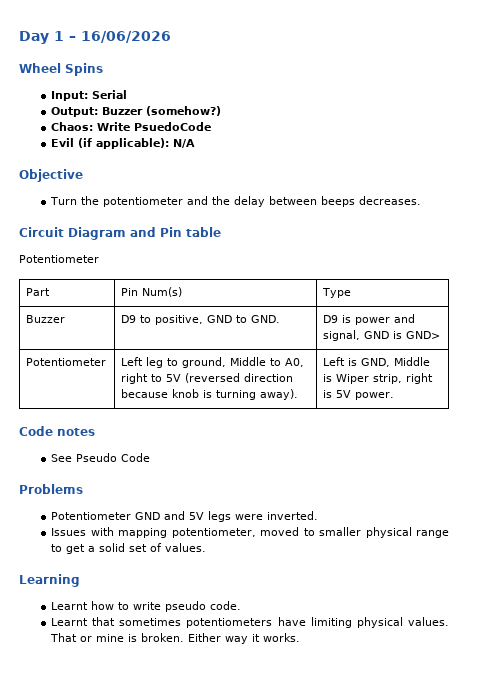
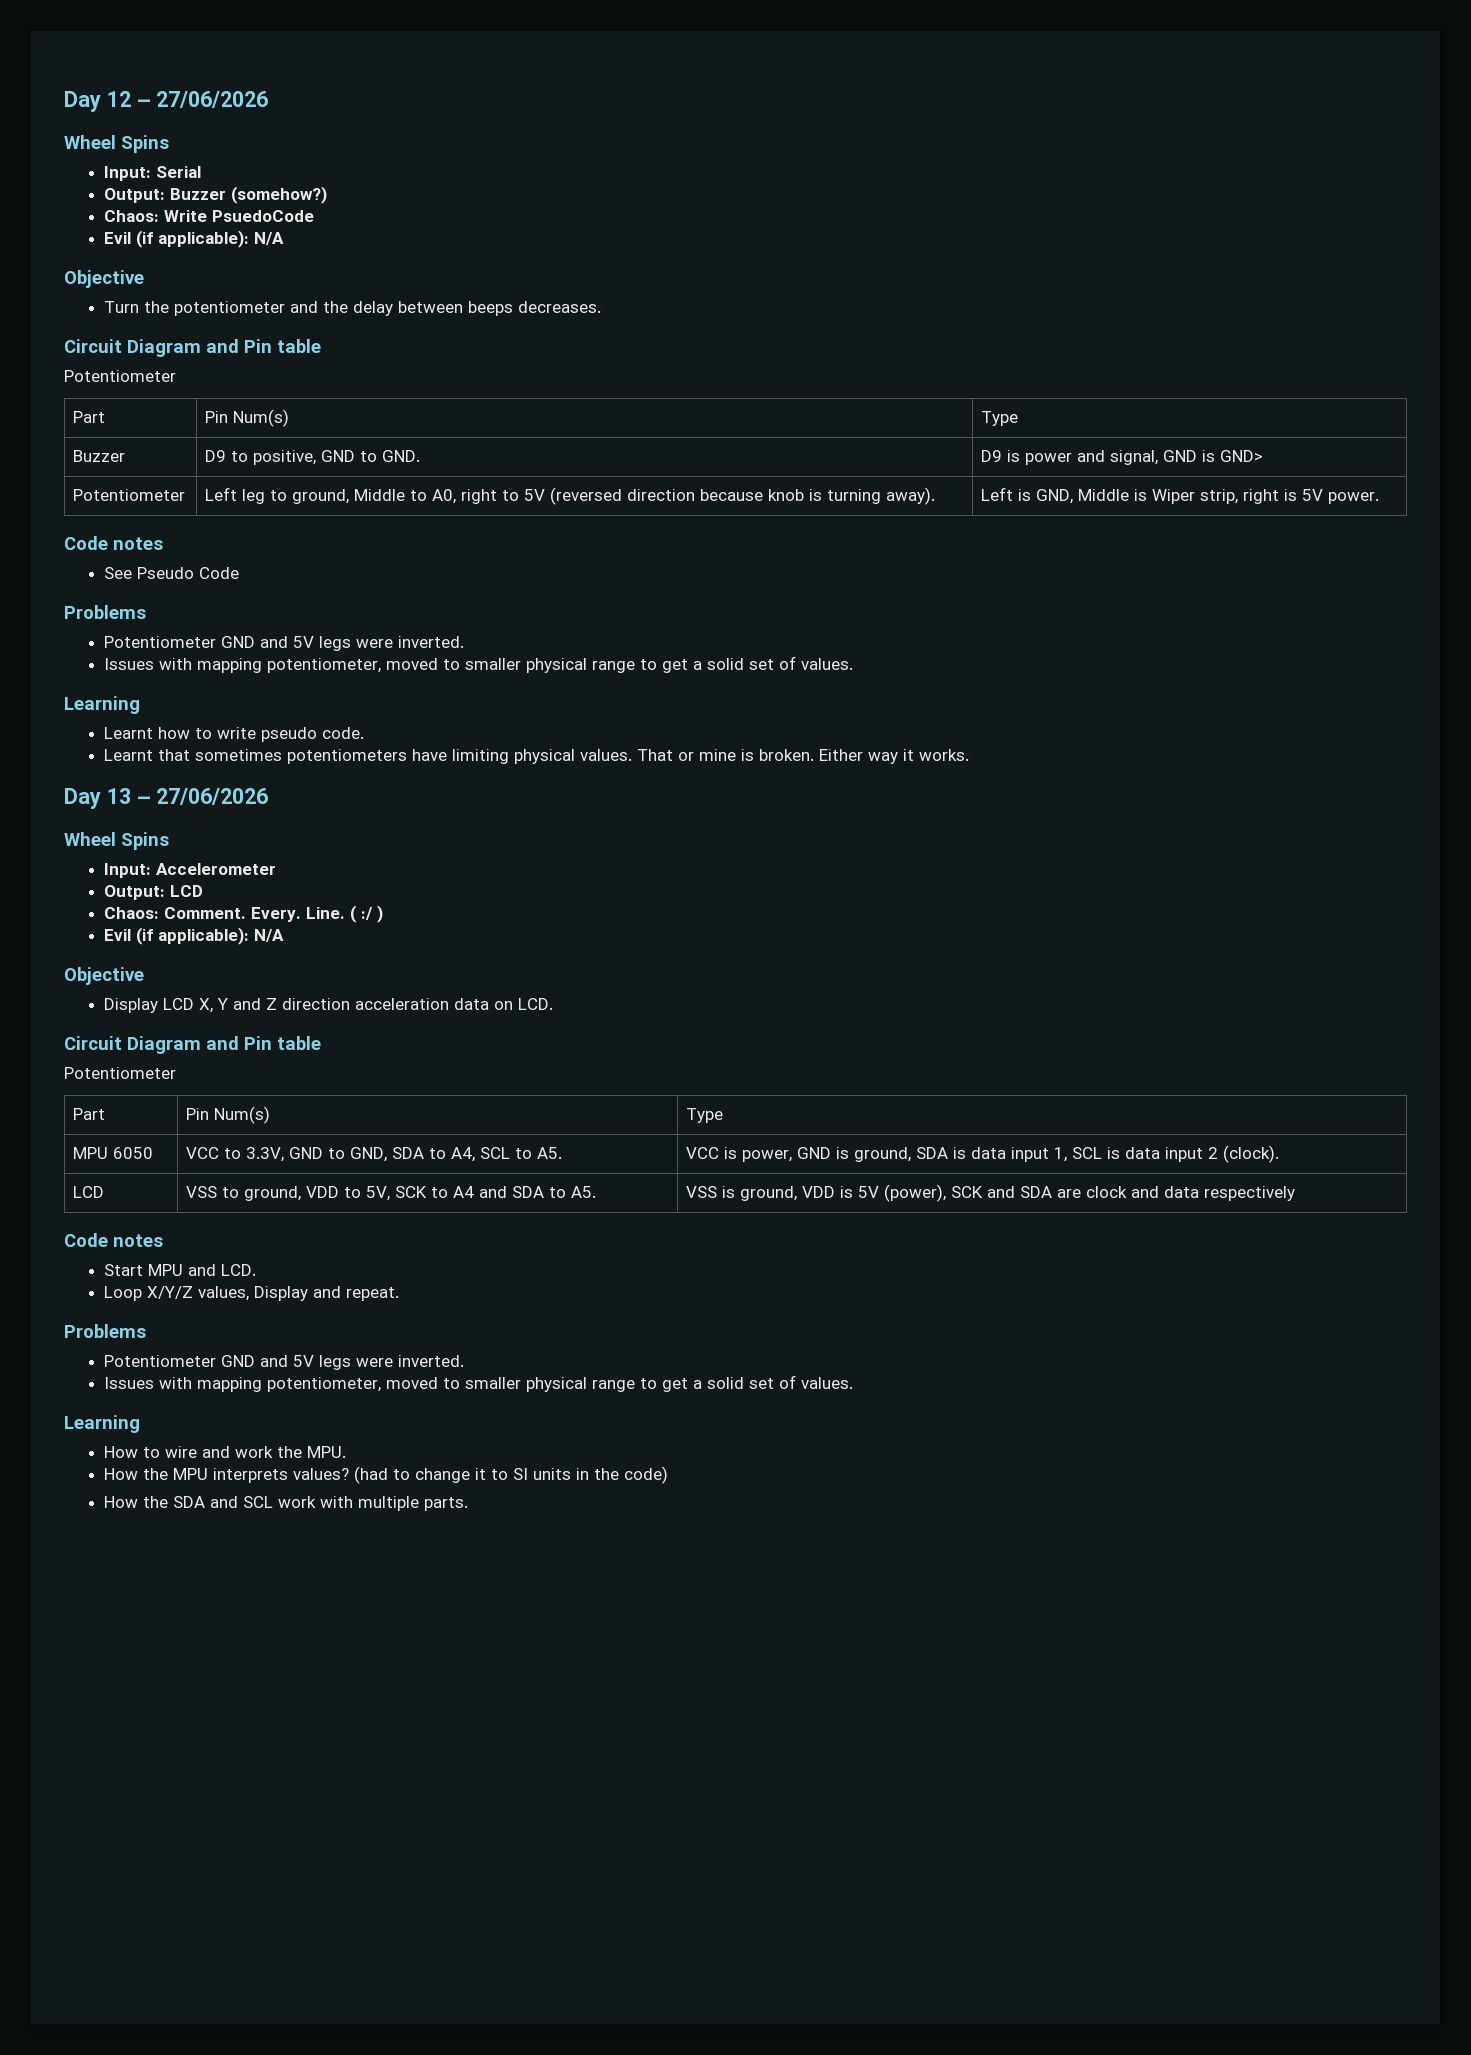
- Day 1 – 16/06/2026
+ Day 12 – 27/06/2026
+ Day 13 – 27/06/2026
+ Wheel Spins
+ Input: Accelerometer
+ Output: LCD
+ Chaos: Comment. Every. Line. ( :/ )
+ Evil (if applicable): N/A
+ Objective
+ Display LCD X, Y and Z direction acceleration data on LCD.
+ Circuit Diagram and Pin table
+ Potentiometer
+ Part | Pin Num(s) | Type
+ MPU 6050 | VCC to 3.3V, GND to GND, SDA to A4, SCL to A5. | VCC is power, GND is ground, SDA is data input 1, SCL is data input 2 (clock).
+ LCD | VSS to ground, VDD to 5V, SCK to A4 and SDA to A5. | VSS is ground, VDD is 5V (power), SCK and SDA are clock and data respectively
+ Code notes
+ Start MPU and LCD.
+ Loop X/Y/Z values, Display and repeat.
+ Problems
+ Potentiometer GND and 5V legs were inverted.
+ Issues with mapping potentiometer, moved to smaller physical range to get a solid set of values.
+ Learning
+ How to wire and work the MPU.
+ How the MPU interprets values? (had to change it to SI units in the code)
+ How the SDA and SCL work with multiple parts.

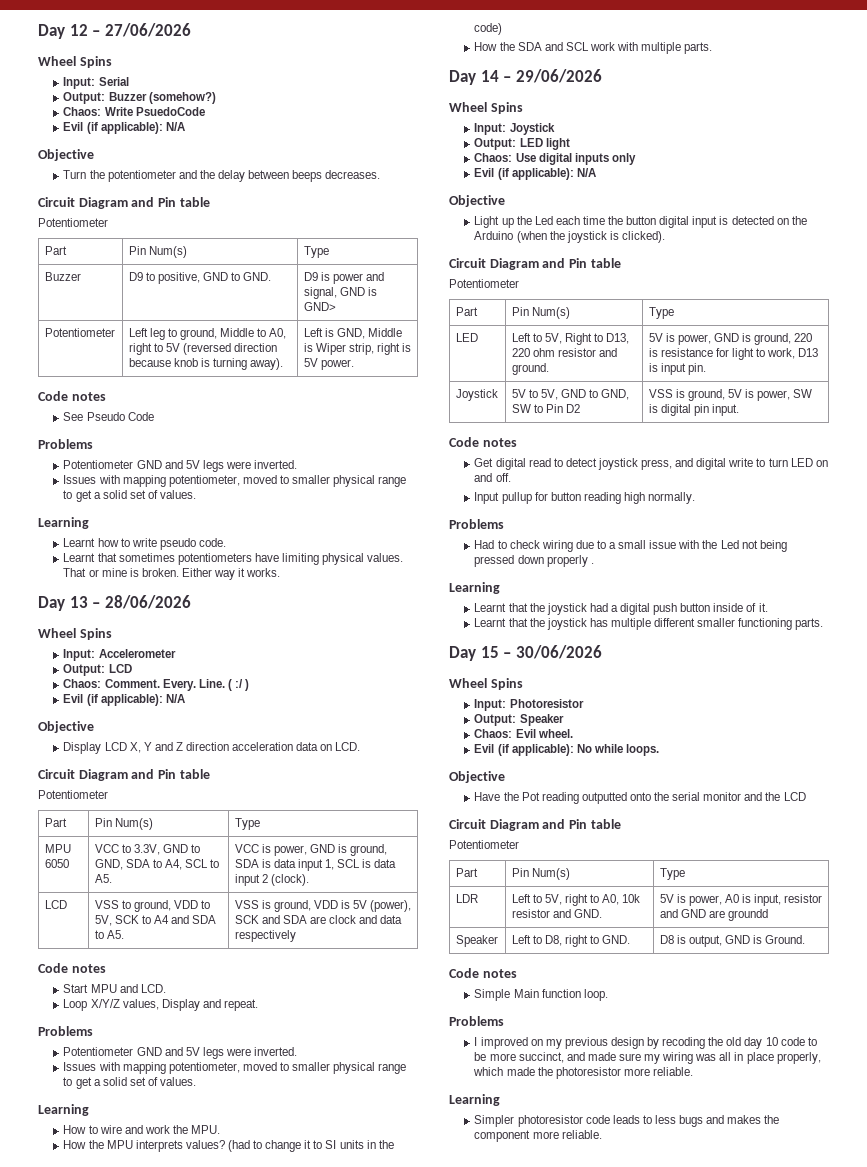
- Day 13 – 27/06/2026
+ Day 13 – 28/06/2026
+ Day 14 – 29/06/2026
+ Wheel Spins
+ Input: Joystick
+ Output: LED light
+ Chaos: Use digital inputs only
+ Evil (if applicable): N/A
+ Objective
+ Light up the Led each time the button digital input is detected on the Arduino (when the joystick is clicked).
+ Circuit Diagram and Pin table
+ Potentiometer
+ Part | Pin Num(s) | Type
+ LED | Left to 5V, Right to D13, 220 ohm resistor and ground. | 5V is power, GND is ground, 220 is resistance for light to work, D13 is input pin.
+ Joystick | 5V to 5V, GND to GND, SW to Pin D2 | VSS is ground, 5V is power, SW is digital pin input.
+ Code notes
+ Get digital read to detect joystick press, and digital write to turn LED on and off.
+ Input pullup for button reading high normally.
+ Problems
+ Had to check wiring due to a small issue with the Led not being pressed down properly .
+ Learning
+ Learnt that the joystick had a digital push button inside of it.
+ Learnt that the joystick has multiple different smaller functioning parts.
+ Day 15 – 30/06/2026
+ Wheel Spins
+ Input: Photoresistor
+ Output: Speaker
+ Chaos: Evil wheel.
+ Evil (if applicable): No while loops.
+ Objective
+ Have the Pot reading outputted onto the serial monitor and the LCD
+ Circuit Diagram and Pin table
+ Potentiometer
+ Part | Pin Num(s) | Type
+ LDR | Left to 5V, right to A0, 10k resistor and GND. | 5V is power, A0 is input, resistor and GND are groundd
+ Speaker | Left to D8, right to GND. | D8 is output, GND is Ground.
+ Code notes
+ Simple Main function loop.
+ Problems
+ I improved on my previous design by recoding the old day 10 code to be more succinct, and made sure my wiring was all in place properly, which made the photoresistor more reliable.
+ Learning
+ Simpler photoresistor code leads to less bugs and makes the component more reliable.

